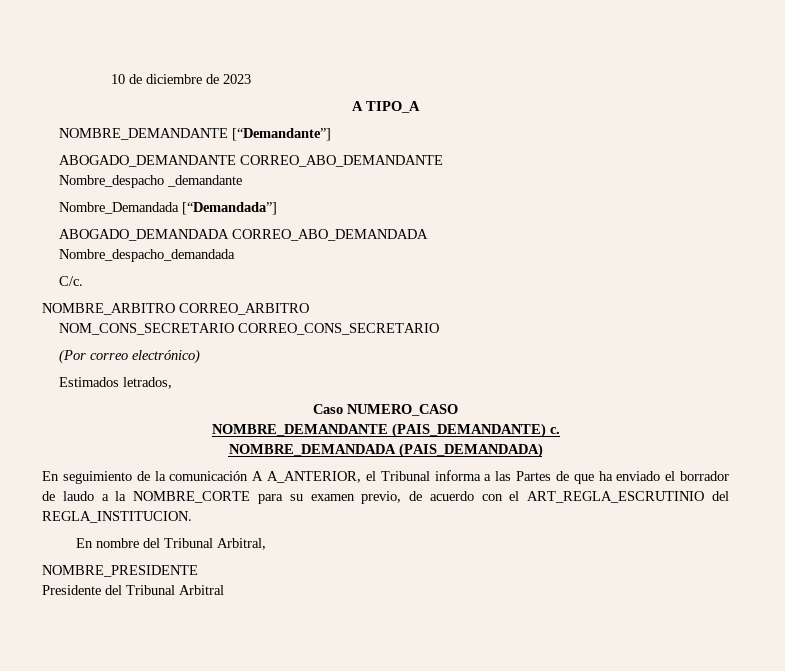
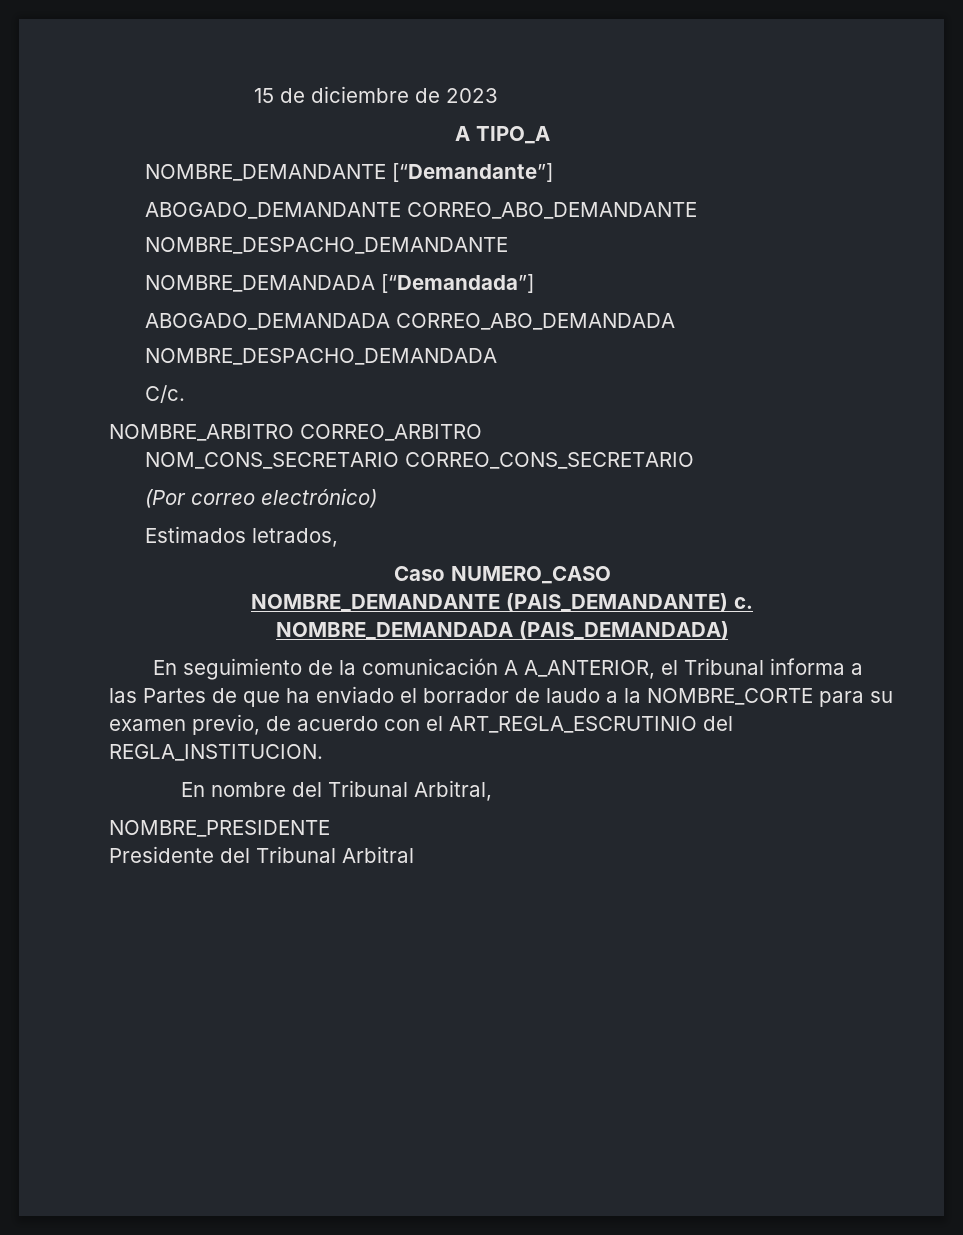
- 10 de diciembre de 2023
+ 15 de diciembre de 2023
- Nombre_despacho _demandante
- Nombre_Demandada [“Demandada”]
+ NOMBRE_DESPACHO_DEMANDANTE
+ NOMBRE_DEMANDADA [“Demandada”]
- Nombre_despacho_demandada
+ NOMBRE_DESPACHO_DEMANDADA

